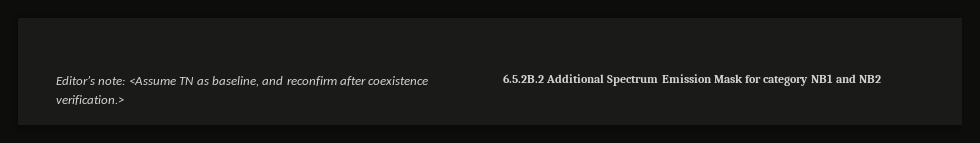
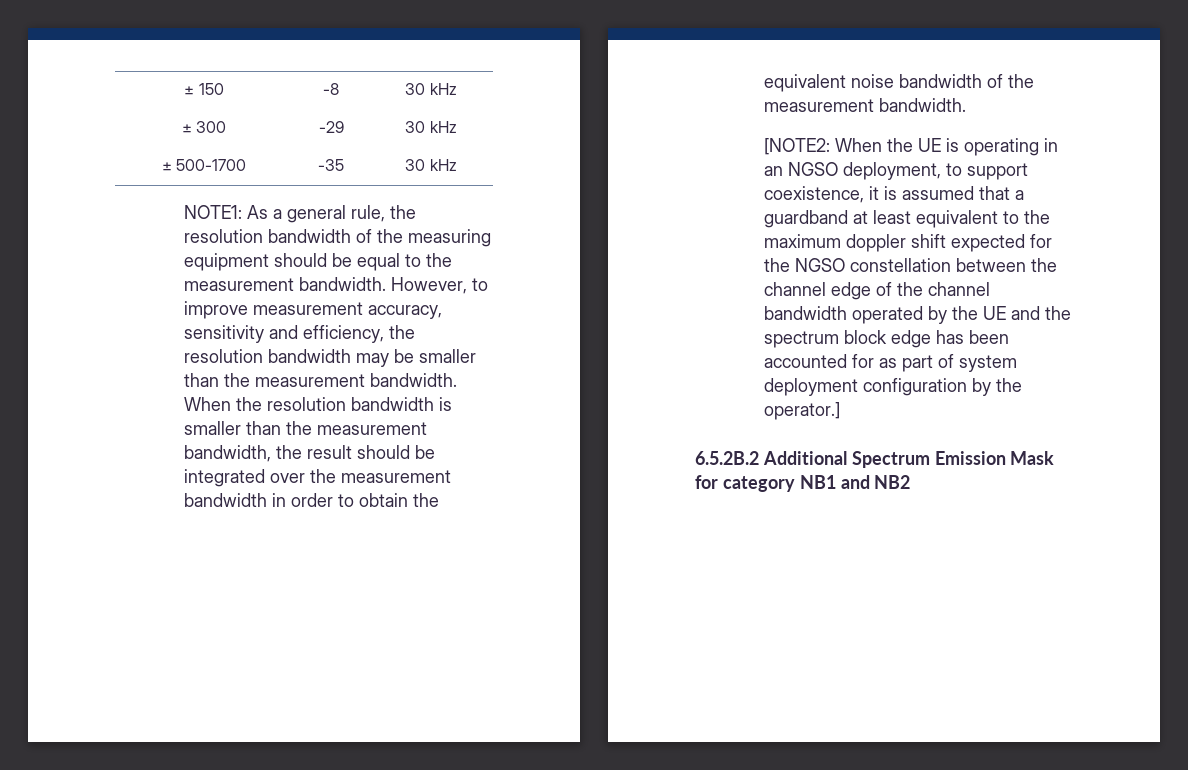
- Editor’s note: <Assume TN as baseline, and reconfirm after coexistence verification.>
+ ± 150 | -8 | 30 kHz
+ ± 300 | -29 | 30 kHz
+ ± 500-1700 | -35 | 30 kHz
+ NOTE1: As a general rule, the resolution bandwidth of the measuring equipment should be equal to the measurement bandwidth. However, to improve measurement accuracy, sensitivity and efficiency, the resolution bandwidth may be smaller than the measurement bandwidth. When the resolution bandwidth is smaller than the measurement bandwidth, the result should be integrated over the measurement bandwidth in order to obtain the equivalent noise bandwidth of the measurement bandwidth.
+ [NOTE2: When the UE is operating in an NGSO deployment, to support coexistence, it is assumed that a guardband at least equivalent to the maximum doppler shift expected for the NGSO constellation between the channel edge of the channel bandwidth operated by the UE and the spectrum block edge has been accounted for as part of system deployment configuration by the operator.]

